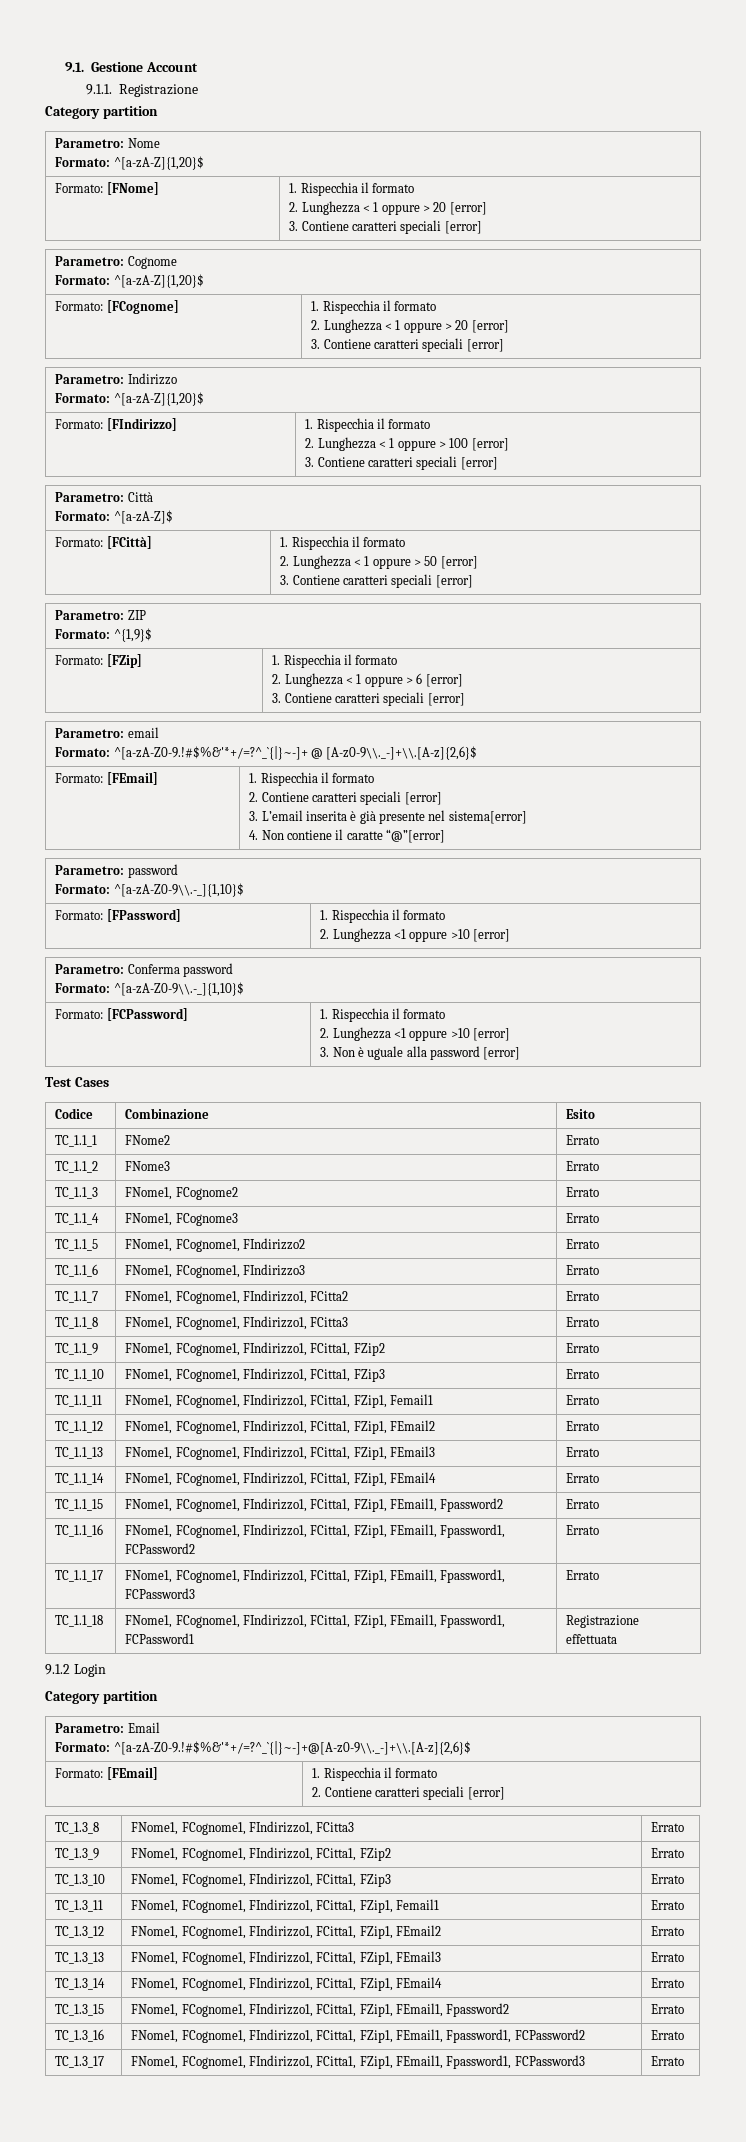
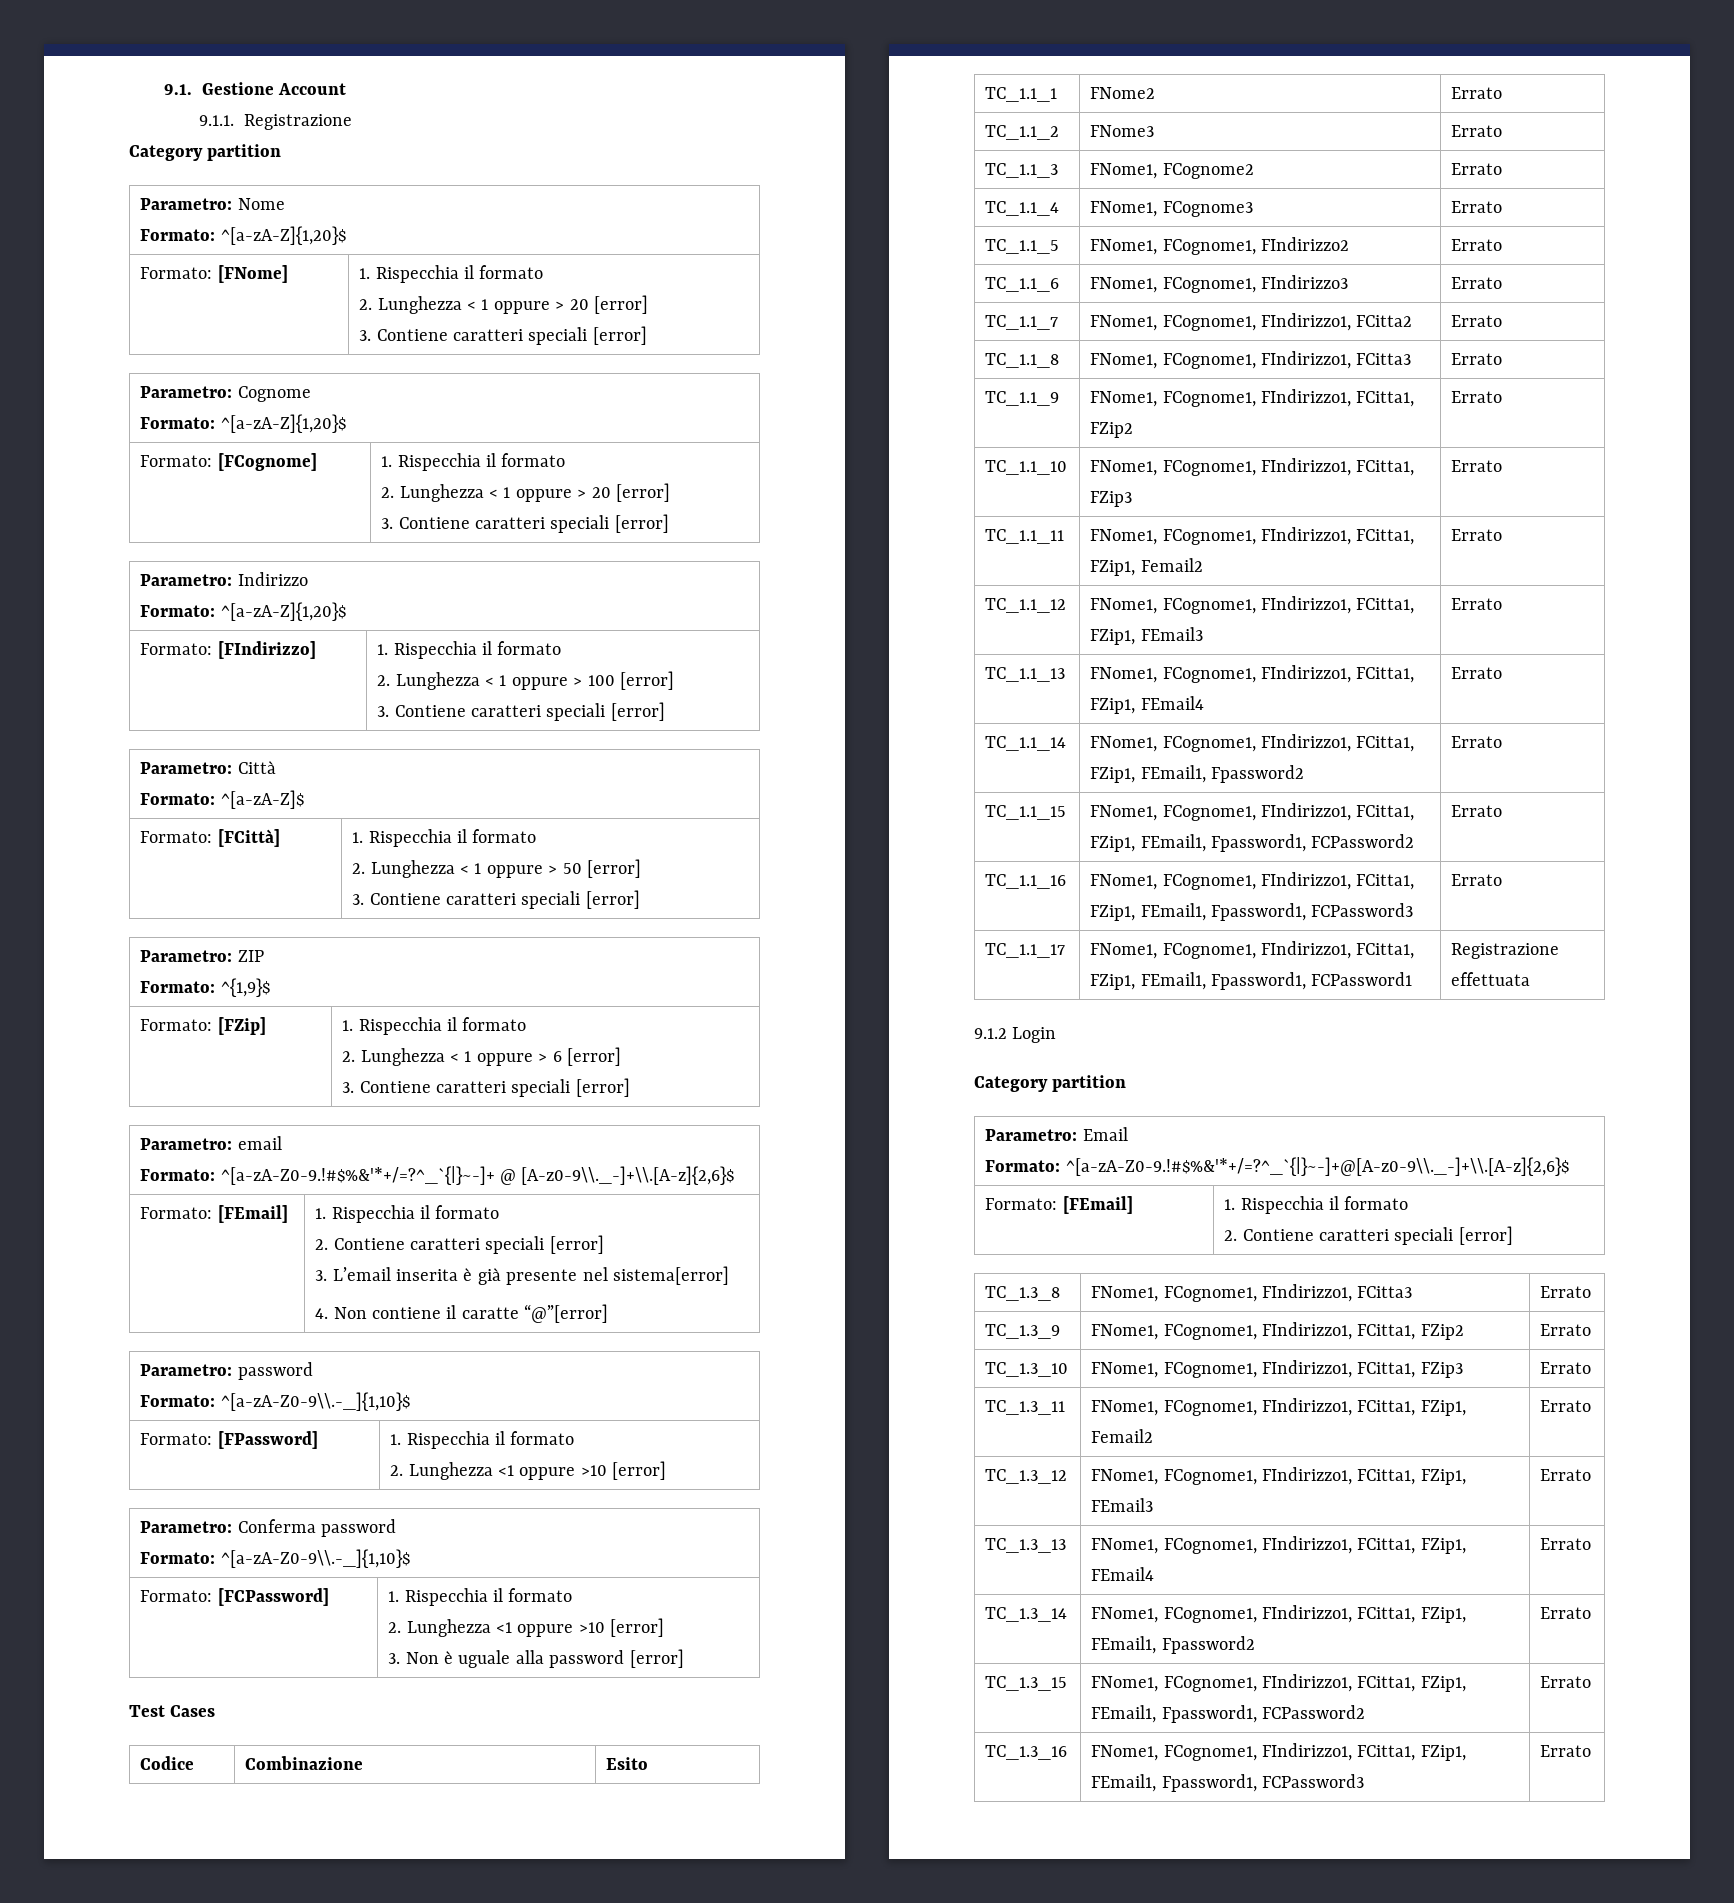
- TC_1.1_11 | FNome1, FCognome1, FIndirizzo1, FCitta1, FZip1, Femail1 | Errato
+ TC_1.1_11 | FNome1, FCognome1, FIndirizzo1, FCitta1, FZip1, Femail2 | Errato
- TC_1.1_12 | FNome1, FCognome1, FIndirizzo1, FCitta1, FZip1, FEmail2 | Errato
+ TC_1.1_12 | FNome1, FCognome1, FIndirizzo1, FCitta1, FZip1, FEmail3 | Errato
- TC_1.1_13 | FNome1, FCognome1, FIndirizzo1, FCitta1, FZip1, FEmail3 | Errato
+ TC_1.1_13 | FNome1, FCognome1, FIndirizzo1, FCitta1, FZip1, FEmail4 | Errato
- TC_1.1_14 | FNome1, FCognome1, FIndirizzo1, FCitta1, FZip1, FEmail4 | Errato
+ TC_1.1_14 | FNome1, FCognome1, FIndirizzo1, FCitta1, FZip1, FEmail1, Fpassword2 | Errato
- TC_1.1_15 | FNome1, FCognome1, FIndirizzo1, FCitta1, FZip1, FEmail1, Fpassword2 | Errato
+ TC_1.1_15 | FNome1, FCognome1, FIndirizzo1, FCitta1, FZip1, FEmail1, Fpassword1, FCPassword2 | Errato
- TC_1.1_16 | FNome1, FCognome1, FIndirizzo1, FCitta1, FZip1, FEmail1, Fpassword1, FCPassword2 | Errato
+ TC_1.1_16 | FNome1, FCognome1, FIndirizzo1, FCitta1, FZip1, FEmail1, Fpassword1, FCPassword3 | Errato
- TC_1.1_17 | FNome1, FCognome1, FIndirizzo1, FCitta1, FZip1, FEmail1, Fpassword1, FCPassword3 | Errato
- TC_1.1_18 | FNome1, FCognome1, FIndirizzo1, FCitta1, FZip1, FEmail1, Fpassword1, FCPassword1 | Registrazione effettuata
+ TC_1.1_17 | FNome1, FCognome1, FIndirizzo1, FCitta1, FZip1, FEmail1, Fpassword1, FCPassword1 | Registrazione effettuata
- TC_1.3_11 | FNome1, FCognome1, FIndirizzo1, FCitta1, FZip1, Femail1 | Errato
+ TC_1.3_11 | FNome1, FCognome1, FIndirizzo1, FCitta1, FZip1, Femail2 | Errato
- TC_1.3_12 | FNome1, FCognome1, FIndirizzo1, FCitta1, FZip1, FEmail2 | Errato
+ TC_1.3_12 | FNome1, FCognome1, FIndirizzo1, FCitta1, FZip1, FEmail3 | Errato
- TC_1.3_13 | FNome1, FCognome1, FIndirizzo1, FCitta1, FZip1, FEmail3 | Errato
+ TC_1.3_13 | FNome1, FCognome1, FIndirizzo1, FCitta1, FZip1, FEmail4 | Errato
- TC_1.3_14 | FNome1, FCognome1, FIndirizzo1, FCitta1, FZip1, FEmail4 | Errato
+ TC_1.3_14 | FNome1, FCognome1, FIndirizzo1, FCitta1, FZip1, FEmail1, Fpassword2 | Errato
- TC_1.3_15 | FNome1, FCognome1, FIndirizzo1, FCitta1, FZip1, FEmail1, Fpassword2 | Errato
+ TC_1.3_15 | FNome1, FCognome1, FIndirizzo1, FCitta1, FZip1, FEmail1, Fpassword1, FCPassword2 | Errato
- TC_1.3_16 | FNome1, FCognome1, FIndirizzo1, FCitta1, FZip1, FEmail1, Fpassword1, FCPassword2 | Errato
- TC_1.3_17 | FNome1, FCognome1, FIndirizzo1, FCitta1, FZip1, FEmail1, Fpassword1, FCPassword3 | Errato
+ TC_1.3_16 | FNome1, FCognome1, FIndirizzo1, FCitta1, FZip1, FEmail1, Fpassword1, FCPassword3 | Errato

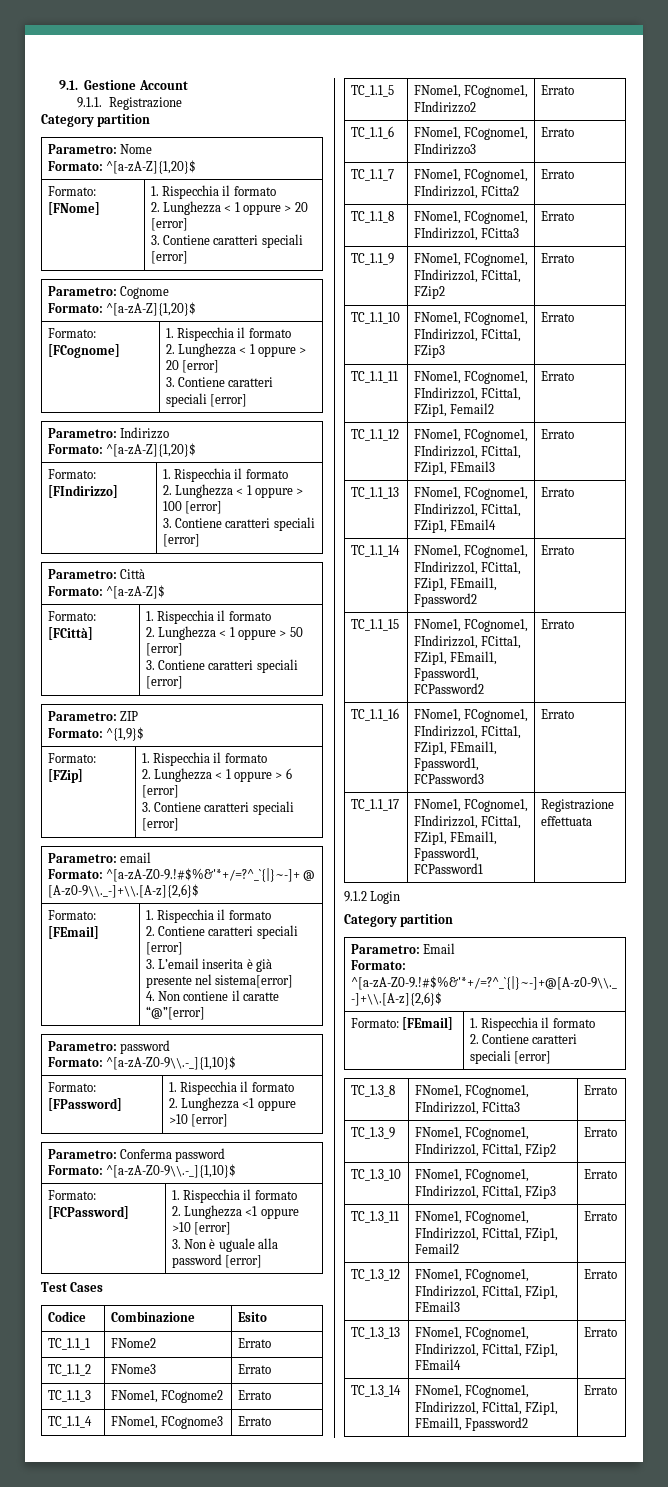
- TC_1.3_15 | FNome1, FCognome1, FIndirizzo1, FCitta1, FZip1, FEmail1, Fpassword1, FCPassword2 | Errato
- TC_1.3_16 | FNome1, FCognome1, FIndirizzo1, FCitta1, FZip1, FEmail1, Fpassword1, FCPassword3 | Errato

